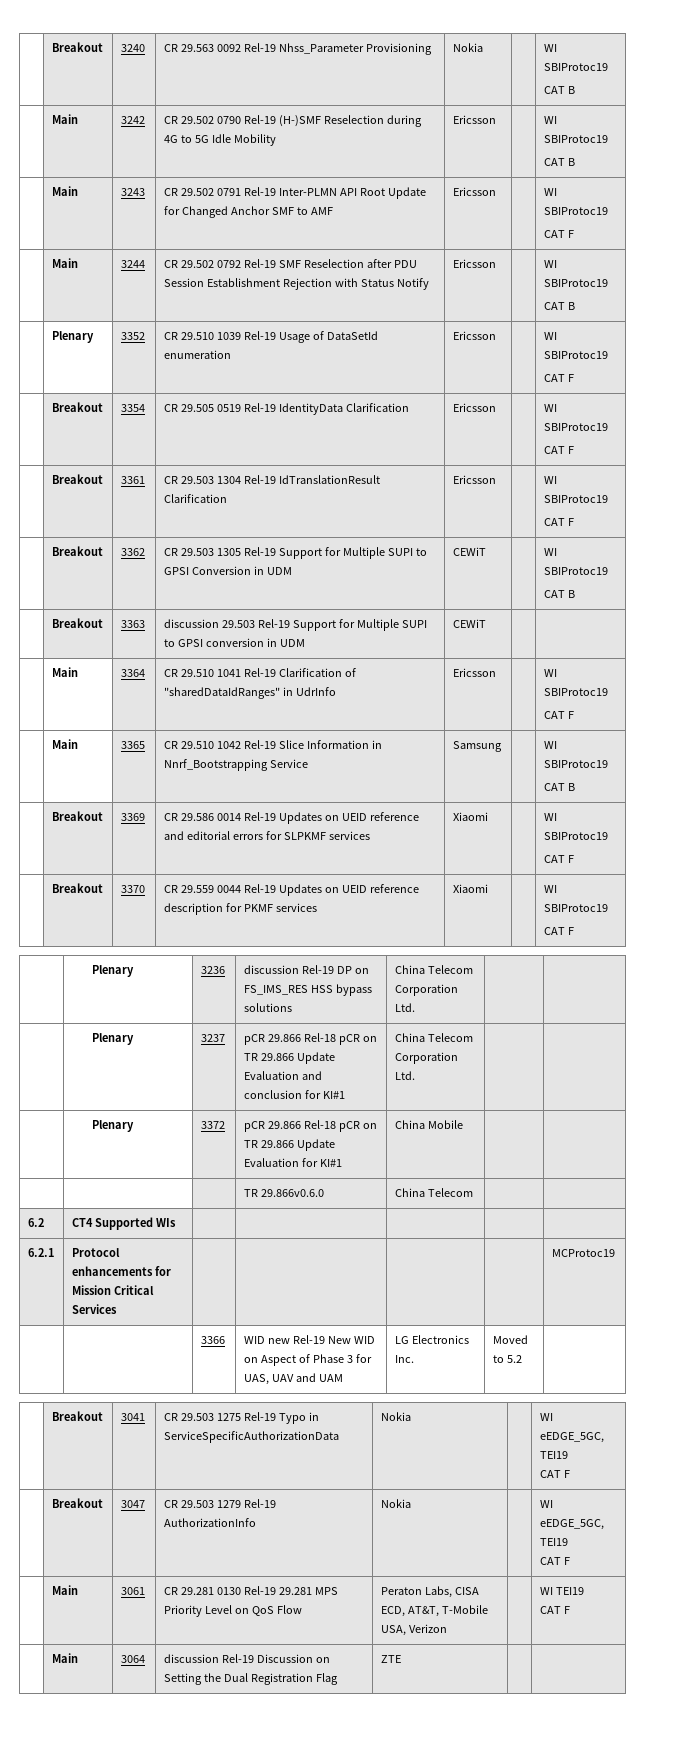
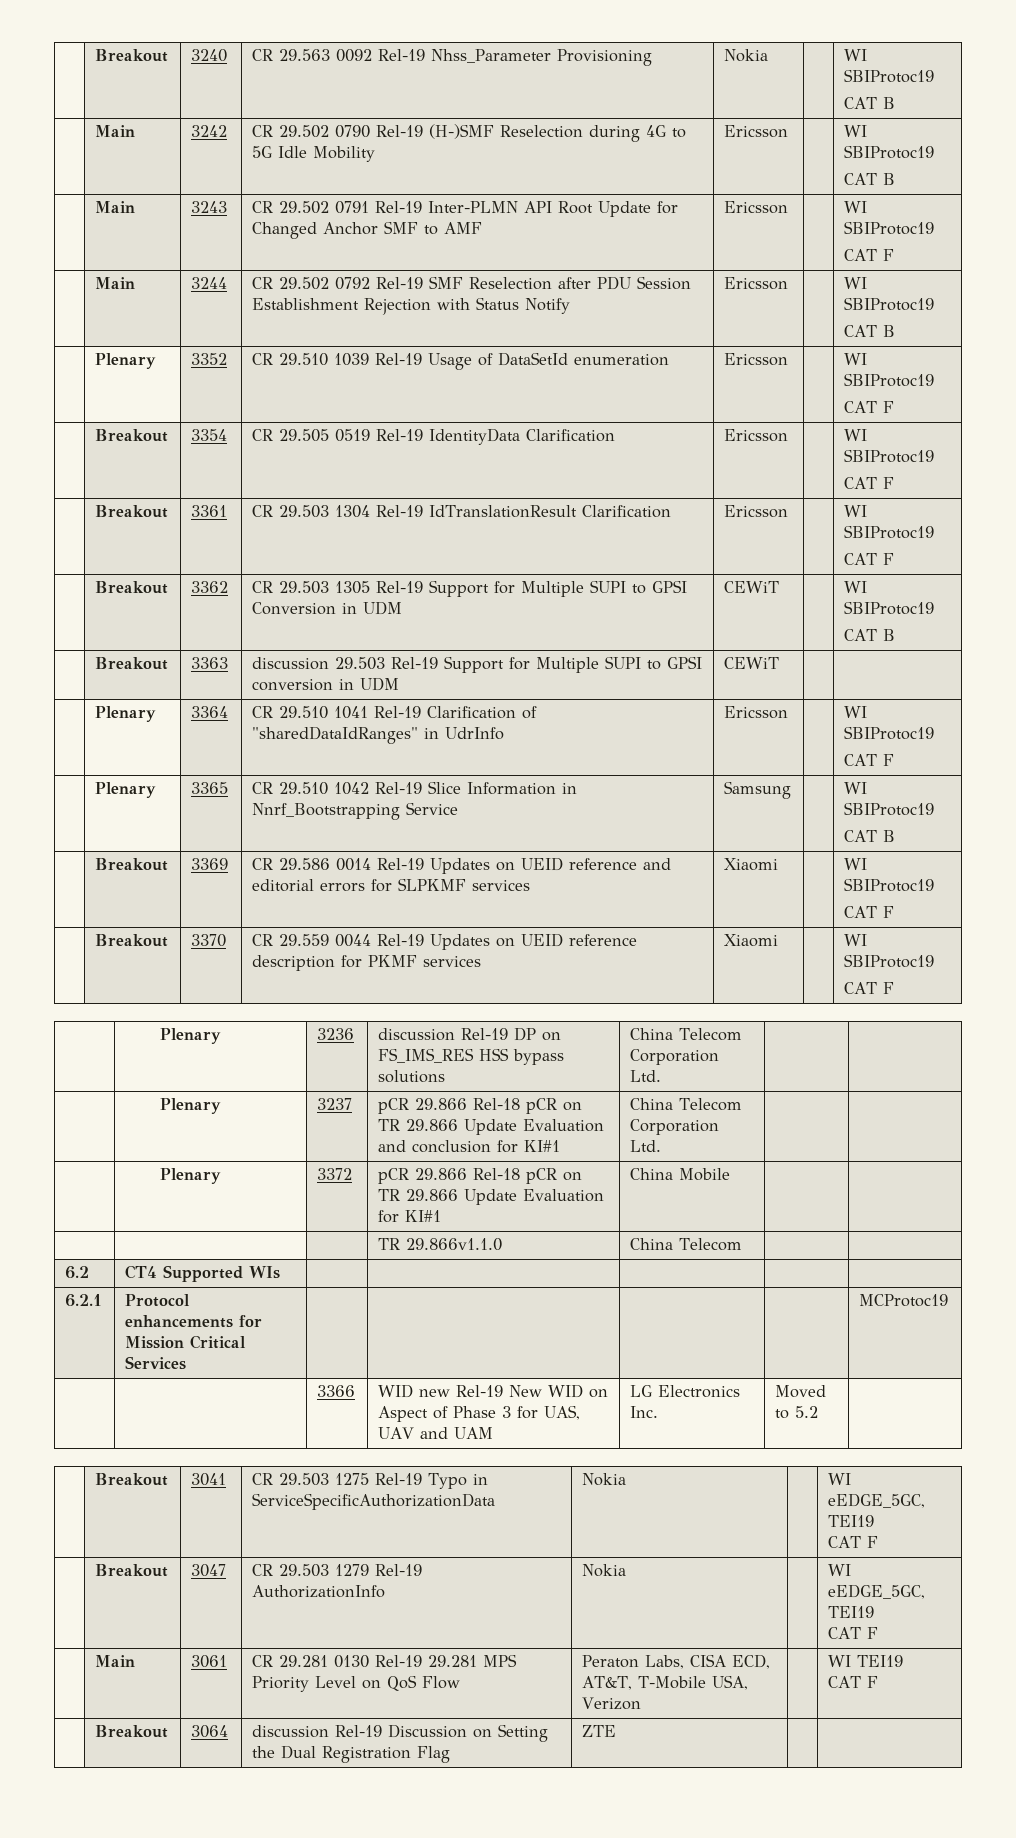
- | Main | 3364 | CR 29.510 1041 Rel-19 Clarification of "sharedDataIdRanges" in UdrInfo | Ericsson | | WI SBIProtoc19
+ | Plenary | 3364 | CR 29.510 1041 Rel-19 Clarification of "sharedDataIdRanges" in UdrInfo | Ericsson | | WI SBIProtoc19
- | Main | 3365 | CR 29.510 1042 Rel-19 Slice Information in Nnrf_Bootstrapping Service | Samsung | | WI SBIProtoc19
+ | Plenary | 3365 | CR 29.510 1042 Rel-19 Slice Information in Nnrf_Bootstrapping Service | Samsung | | WI SBIProtoc19
- | | | TR 29.866v0.6.0 | China Telecom | |
+ | | | TR 29.866v1.1.0 | China Telecom | |
- | Main | 3064 | discussion Rel-19 Discussion on Setting the Dual Registration Flag | ZTE | |
+ | Breakout | 3064 | discussion Rel-19 Discussion on Setting the Dual Registration Flag | ZTE | |

